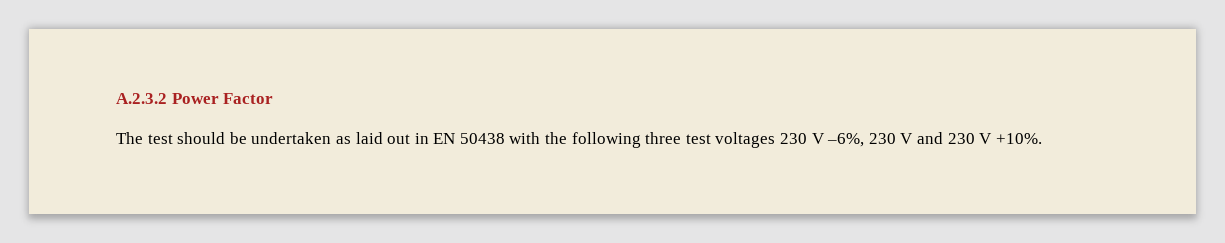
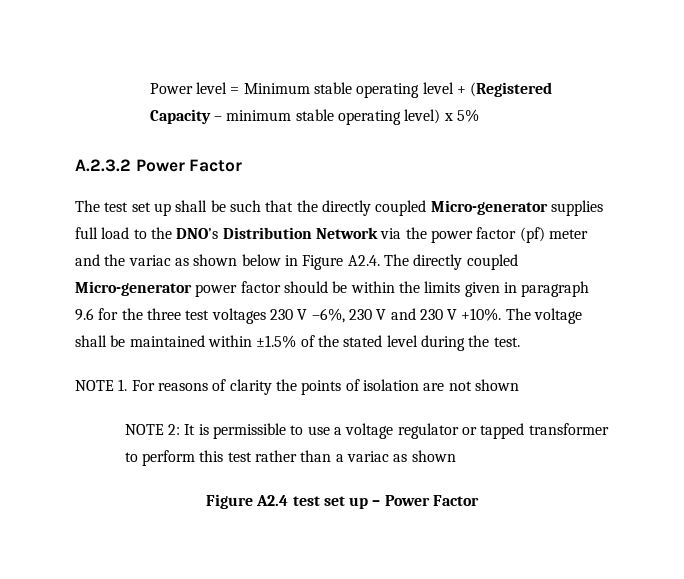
+ Power level = Minimum stable operating level + (Registered Capacity – minimum stable operating level) x 5%
- The test should be undertaken as laid out in EN 50438 with the following three test voltages 230 V –6%, 230 V and 230 V +10%.
+ The test set up shall be such that the directly coupled Micro-generator supplies full load to the DNO’s Distribution Network via the power factor (pf) meter and the variac as shown below in Figure A2.4. The directly coupled Micro-generator power factor should be within the limits given in paragraph 9.6 for the three test voltages 230 V –6%, 230 V and 230 V +10%.
+ The voltage shall be maintained within ±1.5% of the stated level during the test.
+ NOTE 1. For reasons of clarity the points of isolation are not shown
+ NOTE 2: It is permissible to use a voltage regulator or tapped transformer to perform this test rather than a variac as shown
+ Figure A2.4 test set up – Power Factor

